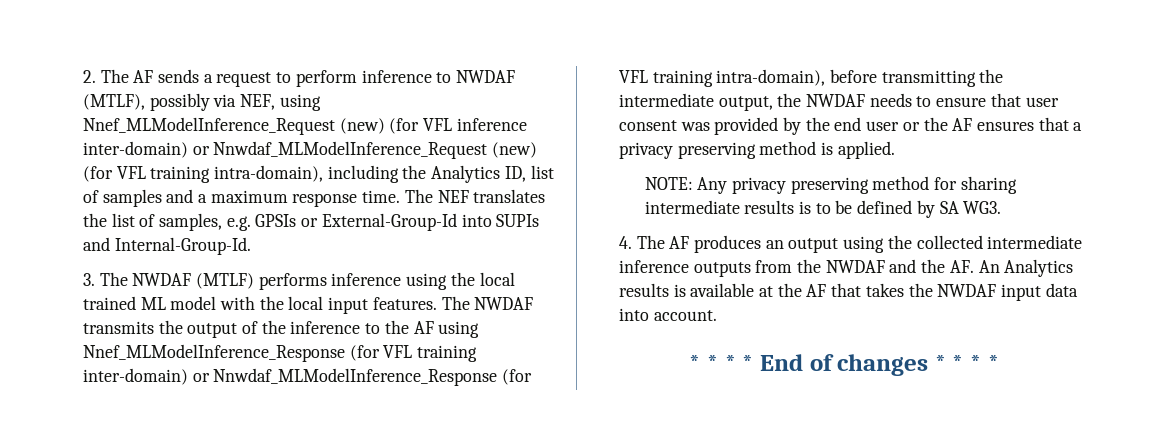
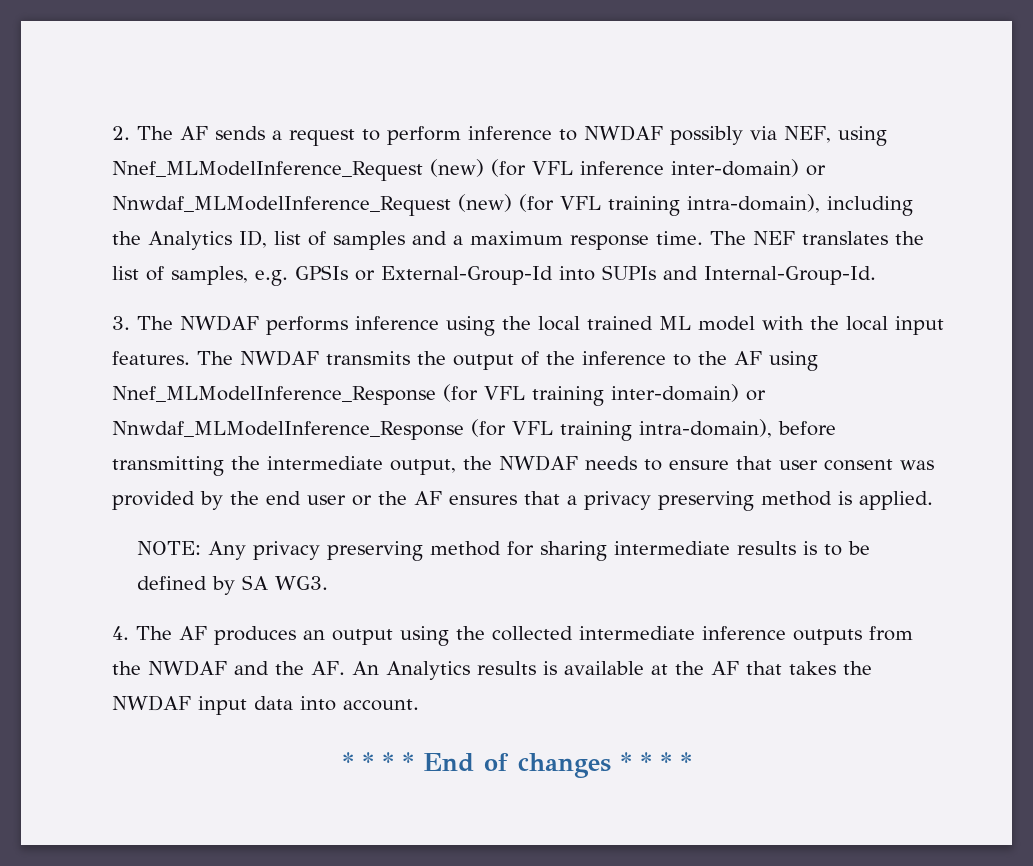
- 2. The AF sends a request to perform inference to NWDAF (MTLF), possibly via NEF, using Nnef_MLModelInference_Request (new) (for VFL inference inter-domain) or Nnwdaf_MLModelInference_Request (new) (for VFL training intra-domain), including the Analytics ID, list of samples and a maximum response time.
+ 2. The AF sends a request to perform inference to NWDAF possibly via NEF, using Nnef_MLModelInference_Request (new) (for VFL inference inter-domain) or Nnwdaf_MLModelInference_Request (new) (for VFL training intra-domain), including the Analytics ID, list of samples and a maximum response time.
- 3. The NWDAF (MTLF) performs inference using the local trained ML model with the local input features.
+ 3. The NWDAF performs inference using the local trained ML model with the local input features.

